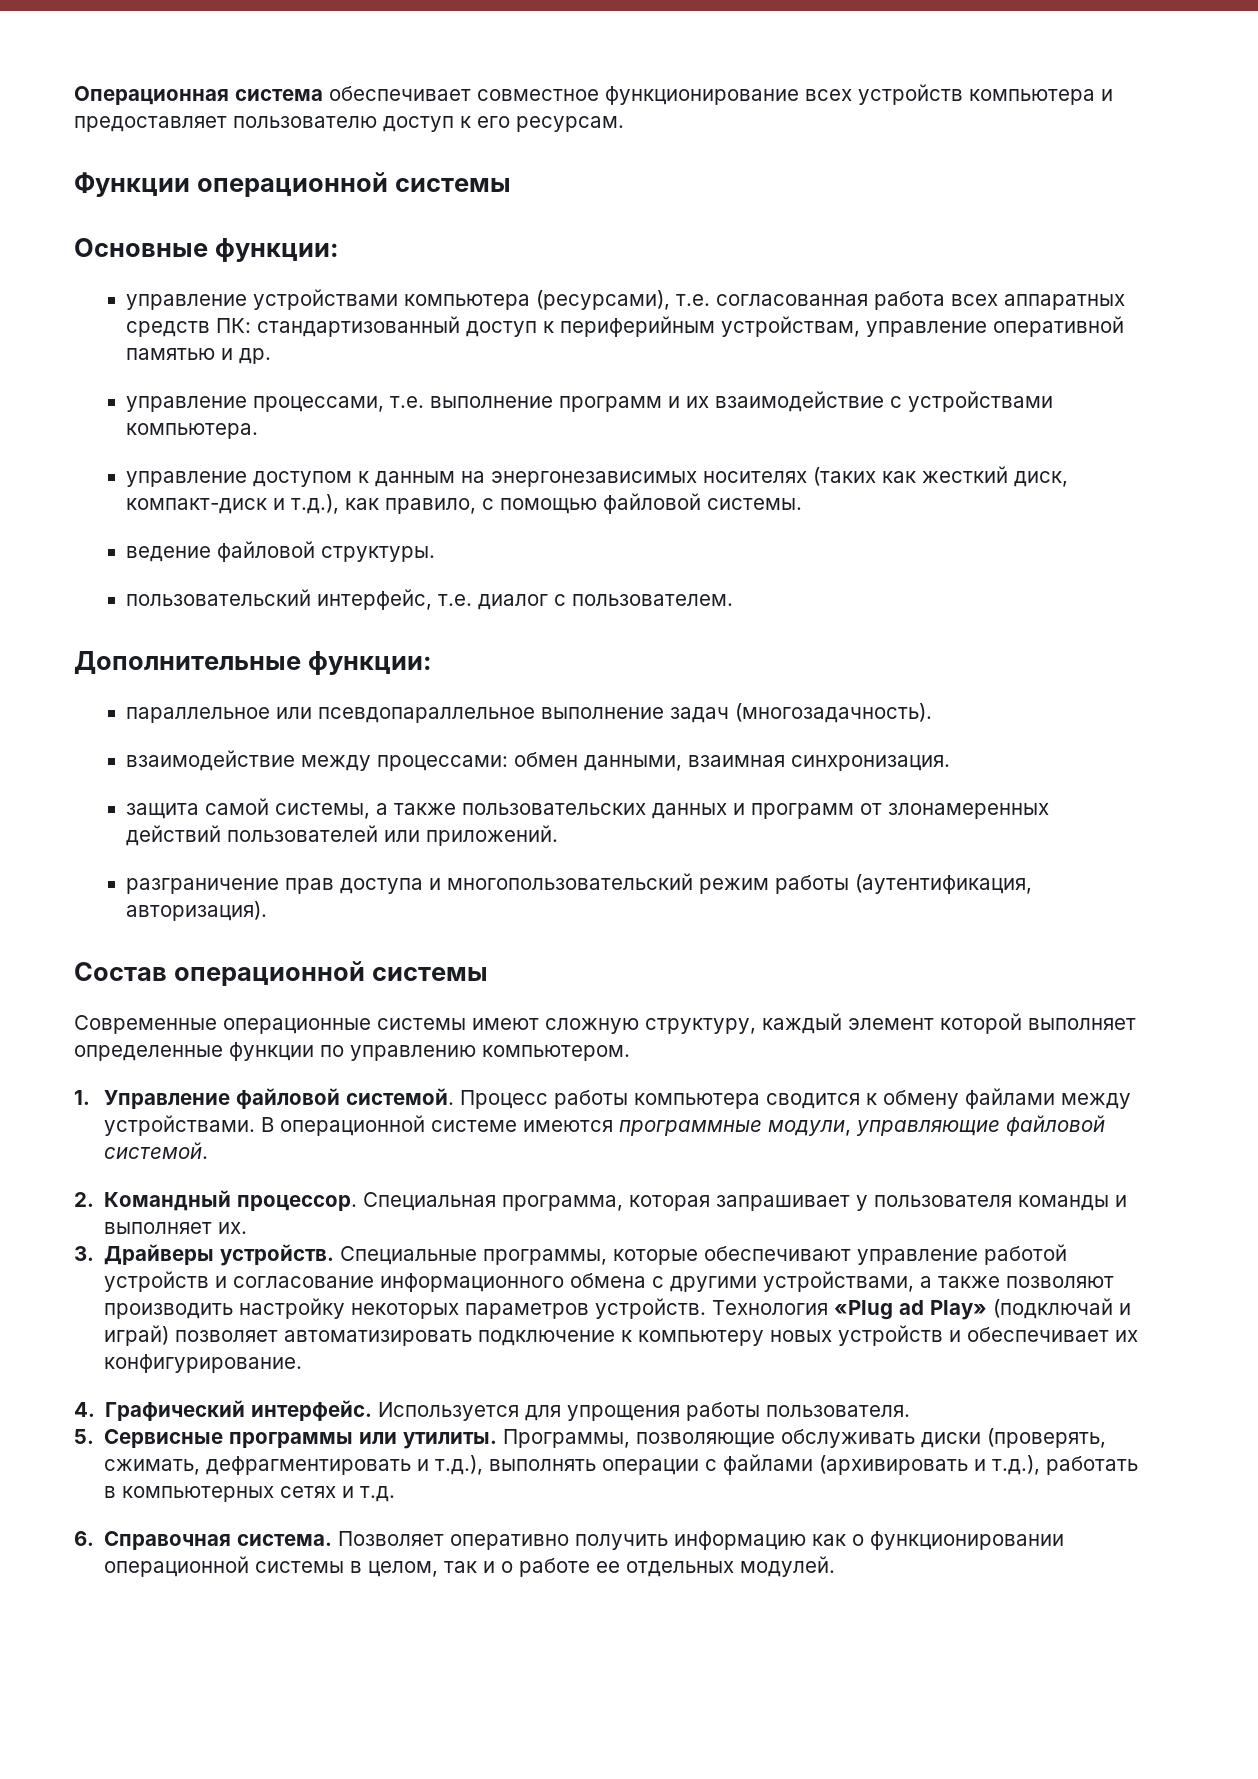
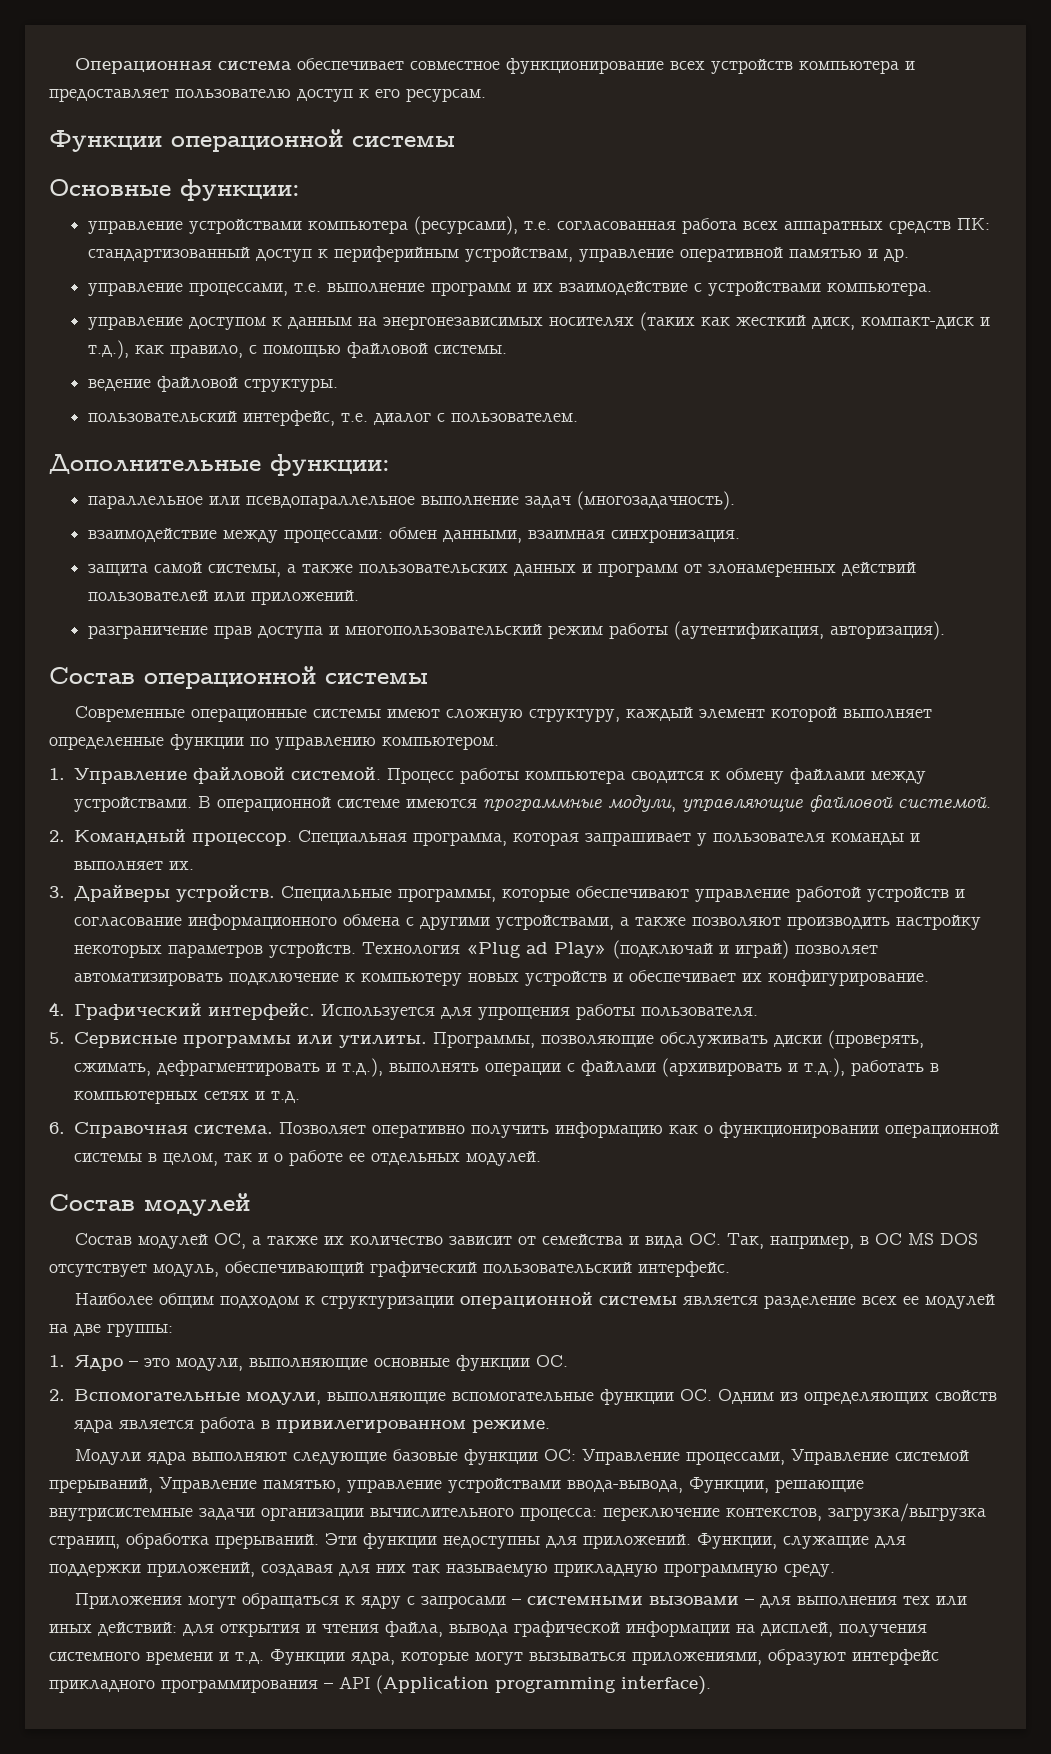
  Позволяет оперативно получить информацию как о функционировании операционной системы в целом, так и о работе ее отдельных модулей.
+ Состав модулей
+ Состав модулей ОС, а также их количество зависит от семейства и вида ОС. Так, например, в ОС MS DOS отсутствует модуль, обеспечивающий графический пользовательский интерфейс.
+ Наиболее общим подходом к структуризации операционной системы является разделение всех ее модулей на две группы:
+ 1. Ядро – это модули, выполняющие основные функции ОС.
+ 2. Вспомогательные модули, выполняющие вспомогательные функции ОС. Одним из определяющих свойств ядра является работа в привилегированном режиме.
+ Модули ядра выполняют следующие базовые функции ОС: Управление процессами, Управление системой прерываний, Управление памятью, управление устройствами ввода-вывода, Функции, решающие внутрисистемные задачи организации вычислительного процесса: переключение контекстов, загрузка/выгрузка страниц, обработка прерываний. Эти функции недоступны для приложений. Функции, служащие для поддержки приложений, создавая для них так называемую прикладную программную среду.
+ Приложения могут обращаться к ядру с запросами – системными вызовами – для выполнения тех или иных действий: для открытия и чтения файла, вывода графической информации на дисплей, получения системного времени и т.д. Функции ядра, которые могут вызываться приложениями, образуют интерфейс прикладного программирования – API (Application programming interface).

